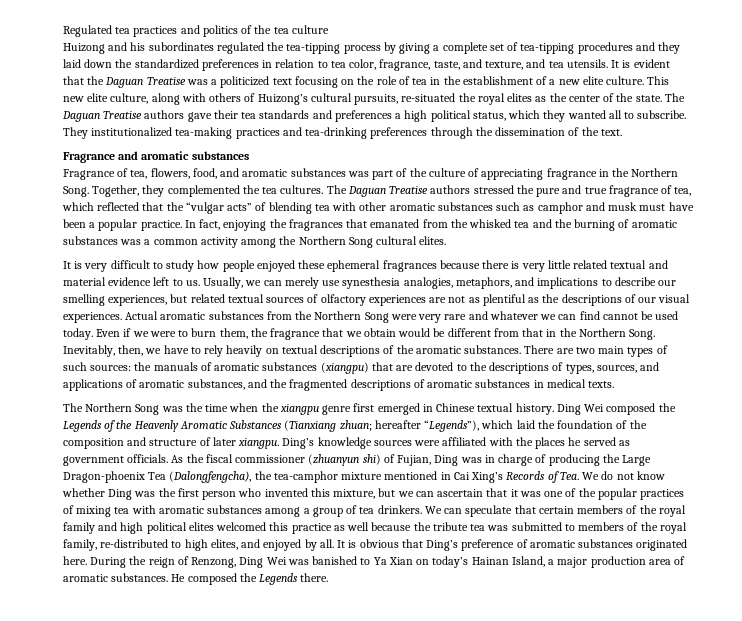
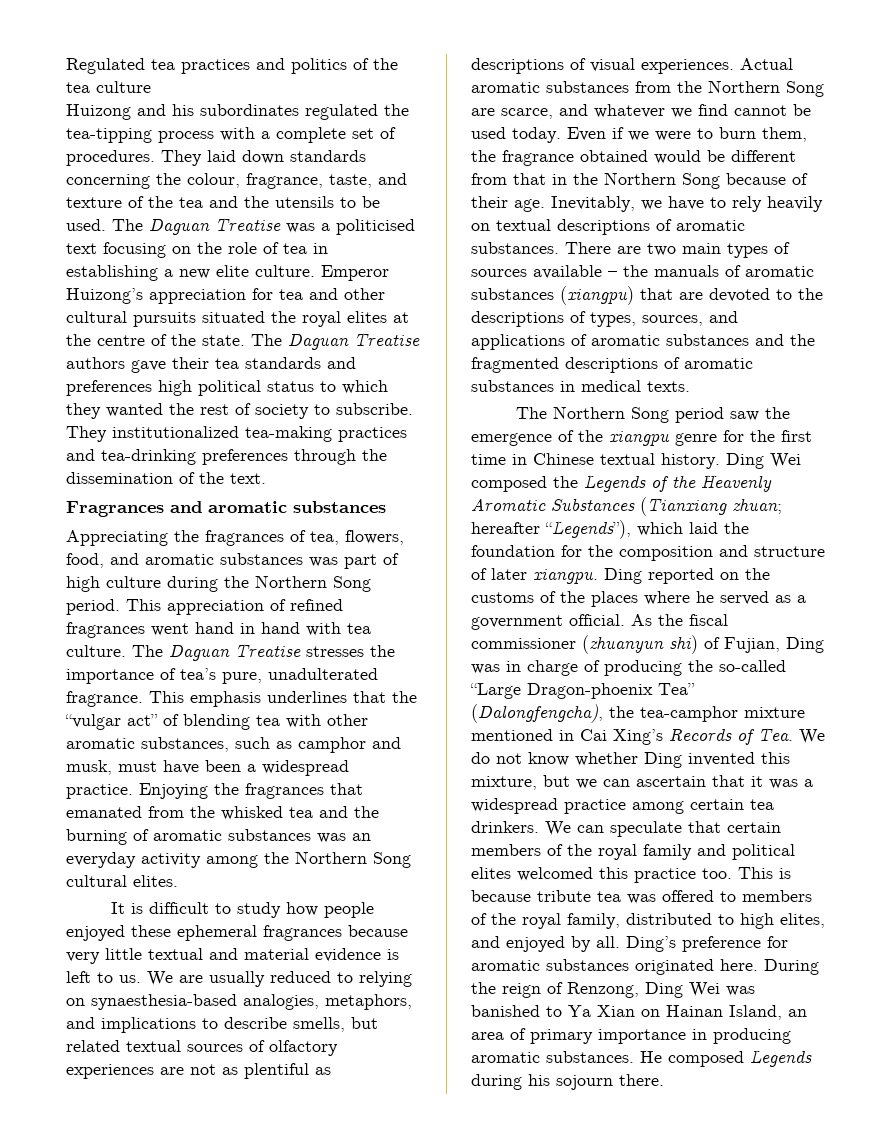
- Huizong and his subordinates regulated the tea-tipping process by giving a complete set of tea-tipping procedures and they laid down the standardized preferences in relation to tea color, fragrance, taste, and texture, and tea utensils. It is evident that the Daguan Treatise was a politicized text focusing on the role of tea in the establishment of a new elite culture.
+ Huizong and his subordinates regulated the tea-tipping process with a complete set of procedures. They laid down standards concerning the colour, fragrance, taste, and texture of the tea and the utensils to be used. The Daguan Treatise was a politicised text focusing on the role of tea in establishing a new elite culture.
- This new elite culture, along with others of Huizong’s cultural pursuits, re-situated the royal elites as the center of the state.
+ Emperor Huizong’s appreciation for tea and other cultural pursuits situated the royal elites at the centre of the state.
- The Daguan Treatise authors gave their tea standards and preferences a high political status, which they wanted all to subscribe.
+ The Daguan Treatise authors gave their tea standards and preferences high political status to which they wanted the rest of society to subscribe.
- Fragrance and aromatic substances
+ Fragrances and aromatic substances
- Fragrance of tea, flowers, food, and aromatic substances was part of the culture of appreciating fragrance in the Northern Song. Together, they complemented the tea cultures. The Daguan Treatise authors stressed the pure and true fragrance of tea, which reflected that the “vulgar acts” of blending tea with other aromatic substances such as camphor and musk must have been a popular practice. In fact, enjoying the fragrances that emanated from the whisked tea and the burning of aromatic substances was a common activity among the Northern Song cultural elites.
+ Appreciating the fragrances of tea, flowers, food, and aromatic substances was part of high culture during the Northern Song period. This appreciation of refined fragrances went hand in hand with tea culture. The Daguan Treatise stresses the importance of tea’s pure, unadulterated fragrance. This emphasis underlines that the “vulgar act” of blending tea with other aromatic substances, such as camphor and musk, must have been a widespread practice. Enjoying the fragrances that emanated from the whisked tea and the burning of aromatic substances was an everyday activity among the Northern Song cultural elites.
- It is very difficult to study how people enjoyed these ephemeral fragrances because there is very little related textual and material evidence left to us.
+ It is difficult to study how people enjoyed these ephemeral fragrances because very little textual and material evidence is left to us.
- Usually, we can merely use synesthesia analogies, metaphors, and implications to describe our smelling experiences, but related textual sources of olfactory experiences are not as plentiful as the descriptions of our visual experiences.
+ We are usually reduced to relying on synaesthesia-based analogies, metaphors, and implications to describe smells, but related textual sources of olfactory experiences are not as plentiful as descriptions of visual experiences.
- Actual aromatic substances from the Northern Song were very rare and whatever we can find cannot be used today.
+ Actual aromatic substances from the Northern Song are scarce, and whatever we find cannot be used today.
- Even if we were to burn them, the fragrance that we obtain would be different from that in the Northern Song. Inevitably, then, we have to rely heavily on textual descriptions of the aromatic substances.
+ Even if we were to burn them, the fragrance obtained would be different from that in the Northern Song because of their age. Inevitably, we have to rely heavily on textual descriptions of aromatic substances.
- There are two main types of such sources: the manuals of aromatic substances (xiangpu) that are devoted to the descriptions of types, sources, and applications of aromatic substances, and the fragmented descriptions of aromatic substances in medical texts.
+ There are two main types of sources available – the manuals of aromatic substances (xiangpu) that are devoted to the descriptions of types, sources, and applications of aromatic substances and the fragmented descriptions of aromatic substances in medical texts.
- The Northern Song was the time when the xiangpu genre first emerged in Chinese textual history.
+ The Northern Song period saw the emergence of the xiangpu genre for the first time in Chinese textual history.
- Ding Wei composed the Legends of the Heavenly Aromatic Substances (Tianxiang zhuan; hereafter “Legends”), which laid the foundation of the composition and structure of later xiangpu.
+ Ding Wei composed the Legends of the Heavenly Aromatic Substances (Tianxiang zhuan; hereafter “Legends”), which laid the foundation for the composition and structure of later xiangpu.
- Ding’s knowledge sources were affiliated with the places he served as government officials.
+ Ding reported on the customs of the places where he served as a government official.
- As the fiscal commissioner (zhuanyun shi) of Fujian, Ding was in charge of producing the Large Dragon-phoenix Tea (Dalongfengcha), the tea-camphor mixture mentioned in Cai Xing’s Records of Tea. We do not know whether Ding was the first person who invented this mixture, but we can ascertain that it was one of the popular practices of mixing tea with aromatic substances among a group of tea drinkers.
+ As the fiscal commissioner (zhuanyun shi) of Fujian, Ding was in charge of producing the so-called “Large Dragon-phoenix Tea” (Dalongfengcha), the tea-camphor mixture mentioned in Cai Xing’s Records of Tea. We do not know whether Ding invented this mixture, but we can ascertain that it was a widespread practice among certain tea drinkers.
- We can speculate that certain members of the royal family and high political elites welcomed this practice as well because the tribute tea was submitted to members of the royal family, re-distributed to high elites, and enjoyed by all.
+ We can speculate that certain members of the royal family and political elites welcomed this practice too. This is because tribute tea was offered to members of the royal family, distributed to high elites, and enjoyed by all.
- It is obvious that Ding’s preference of aromatic substances originated here.
+ Ding’s preference for aromatic substances originated here.
- During the reign of Renzong, Ding Wei was banished to Ya Xian on today’s Hainan Island, a major production area of aromatic substances. He composed the Legends there.
+ During the reign of Renzong, Ding Wei was banished to Ya Xian on Hainan Island, an area of primary importance in producing aromatic substances. He composed Legends during his sojourn there.

